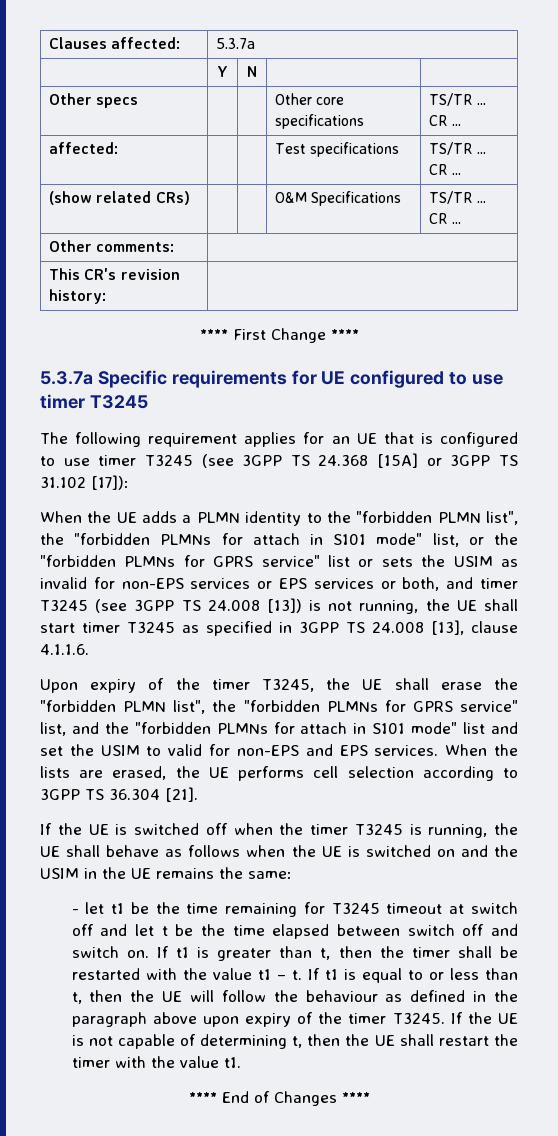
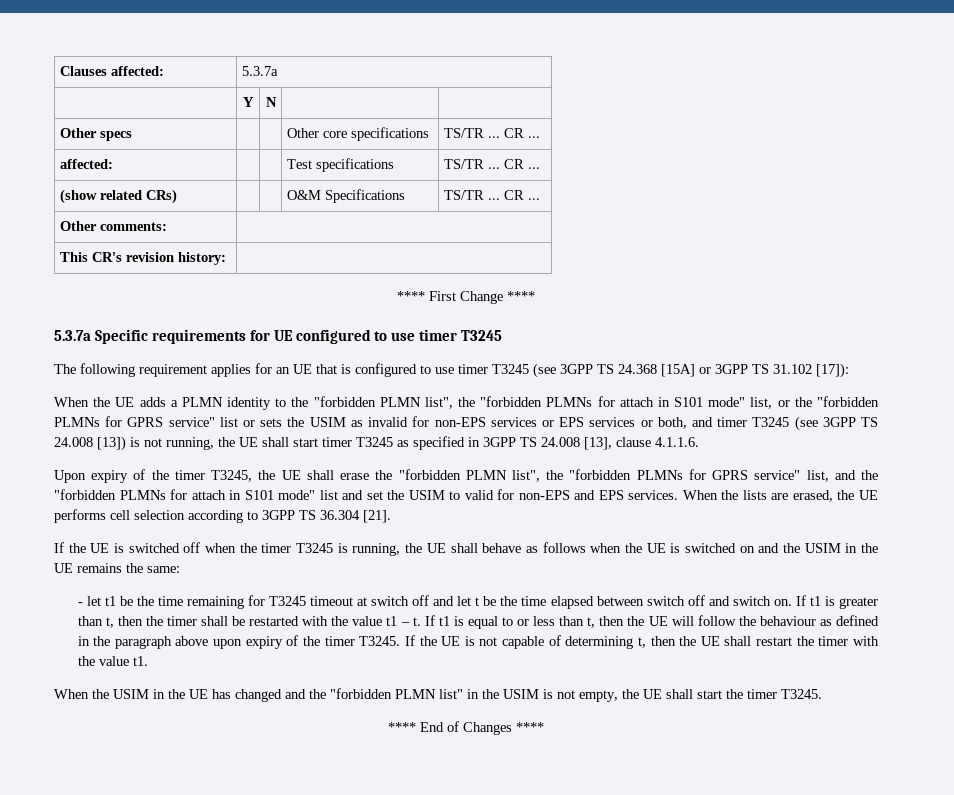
+ When the USIM in the UE has changed and the "forbidden PLMN list" in the USIM is not empty, the UE shall start the timer T3245.

